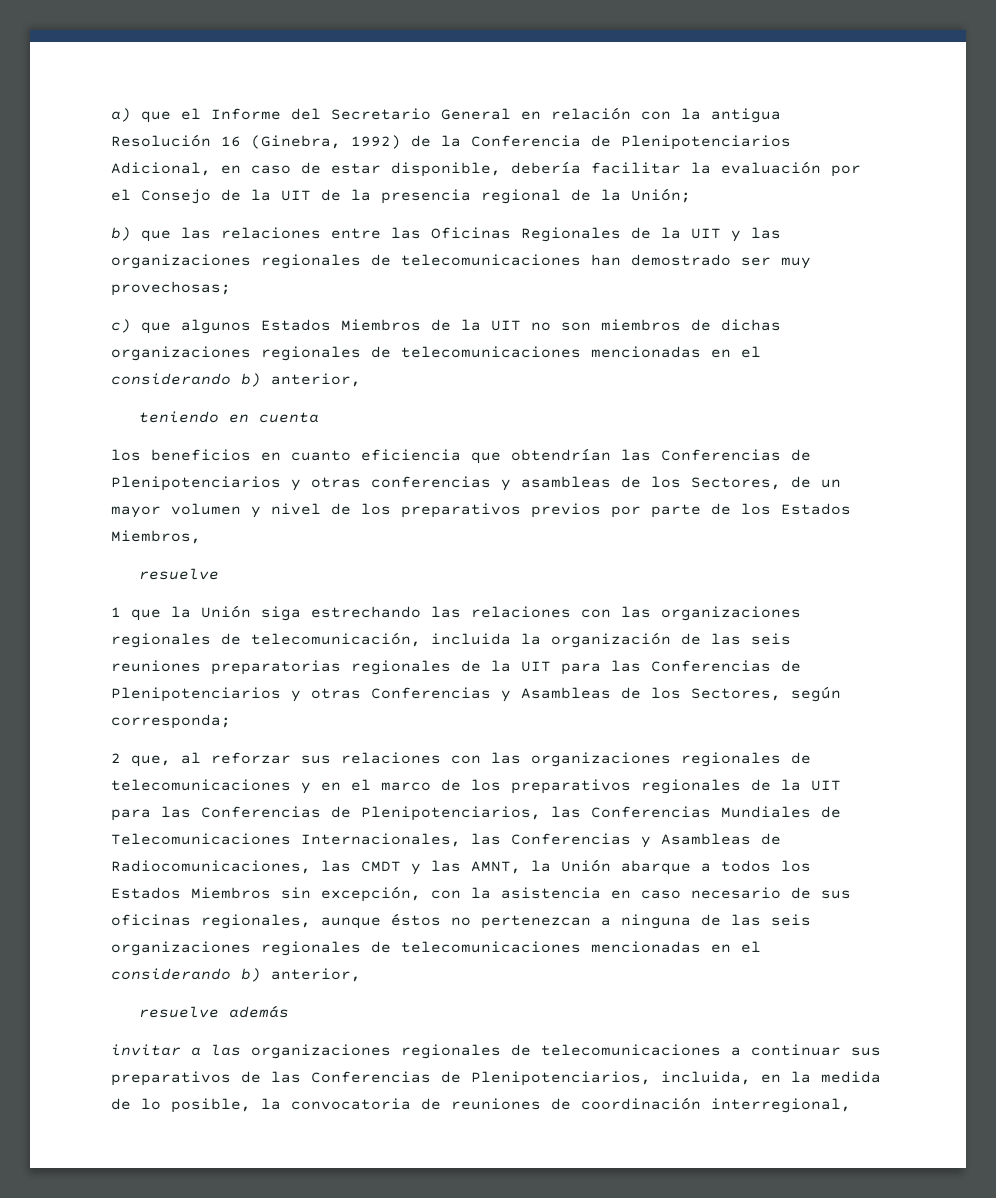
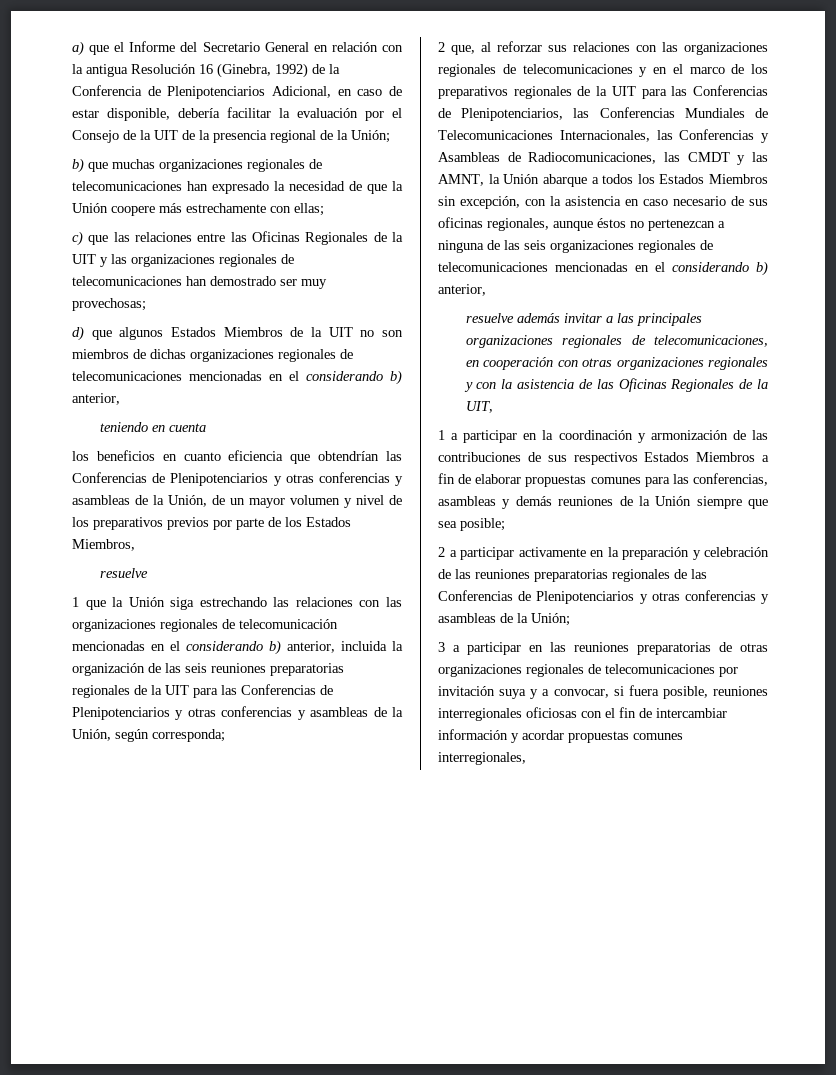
- b) que las relaciones entre las Oficinas Regionales de la UIT y las organizaciones regionales de telecomunicaciones han demostrado ser muy provechosas;
+ b) que muchas organizaciones regionales de telecomunicaciones han expresado la necesidad de que la Unión coopere más estrechamente con ellas;
+ c) que las relaciones entre las Oficinas Regionales de la UIT y las organizaciones regionales de telecomunicaciones han demostrado ser muy provechosas;
- c) que algunos Estados Miembros de la UIT no son miembros de dichas organizaciones regionales de telecomunicaciones mencionadas en el considerando b) anterior,
+ d) que algunos Estados Miembros de la UIT no son miembros de dichas organizaciones regionales de telecomunicaciones mencionadas en el considerando b) anterior,
- los beneficios en cuanto eficiencia que obtendrían las Conferencias de Plenipotenciarios y otras conferencias y asambleas de los Sectores, de un mayor volumen y nivel de los preparativos previos por parte de los Estados Miembros,
+ los beneficios en cuanto eficiencia que obtendrían las Conferencias de Plenipotenciarios y otras conferencias y asambleas de la Unión, de un mayor volumen y nivel de los preparativos previos por parte de los Estados Miembros,
- 1 que la Unión siga estrechando las relaciones con las organizaciones regionales de telecomunicación, incluida la organización de las seis reuniones preparatorias regionales de la UIT para las Conferencias de Plenipotenciarios y otras Conferencias y Asambleas de los Sectores, según corresponda;
+ 1 que la Unión siga estrechando las relaciones con las organizaciones regionales de telecomunicación mencionadas en el considerando b) anterior, incluida la organización de las seis reuniones preparatorias regionales de la UIT para las Conferencias de Plenipotenciarios y otras conferencias y asambleas de la Unión, según corresponda;
- resuelve además
- invitar a las organizaciones regionales de telecomunicaciones a continuar sus preparativos de las Conferencias de Plenipotenciarios, incluida, en la medida de lo posible, la convocatoria de reuniones de coordinación interregional,
+ resuelve además invitar a las principales organizaciones regionales de telecomunicaciones, en cooperación con otras organizaciones regionales y con la asistencia de las Oficinas Regionales de la UIT,
+ 1 a participar en la coordinación y armonización de las contribuciones de sus respectivos Estados Miembros a fin de elaborar propuestas comunes para las conferencias, asambleas y demás reuniones de la Unión siempre que sea posible;
+ 2 a participar activamente en la preparación y celebración de las reuniones preparatorias regionales de las Conferencias de Plenipotenciarios y otras conferencias y asambleas de la Unión;
+ 3 a participar en las reuniones preparatorias de otras organizaciones regionales de telecomunicaciones por invitación suya y a convocar, si fuera posible, reuniones interregionales oficiosas con el fin de intercambiar información y acordar propuestas comunes interregionales,

